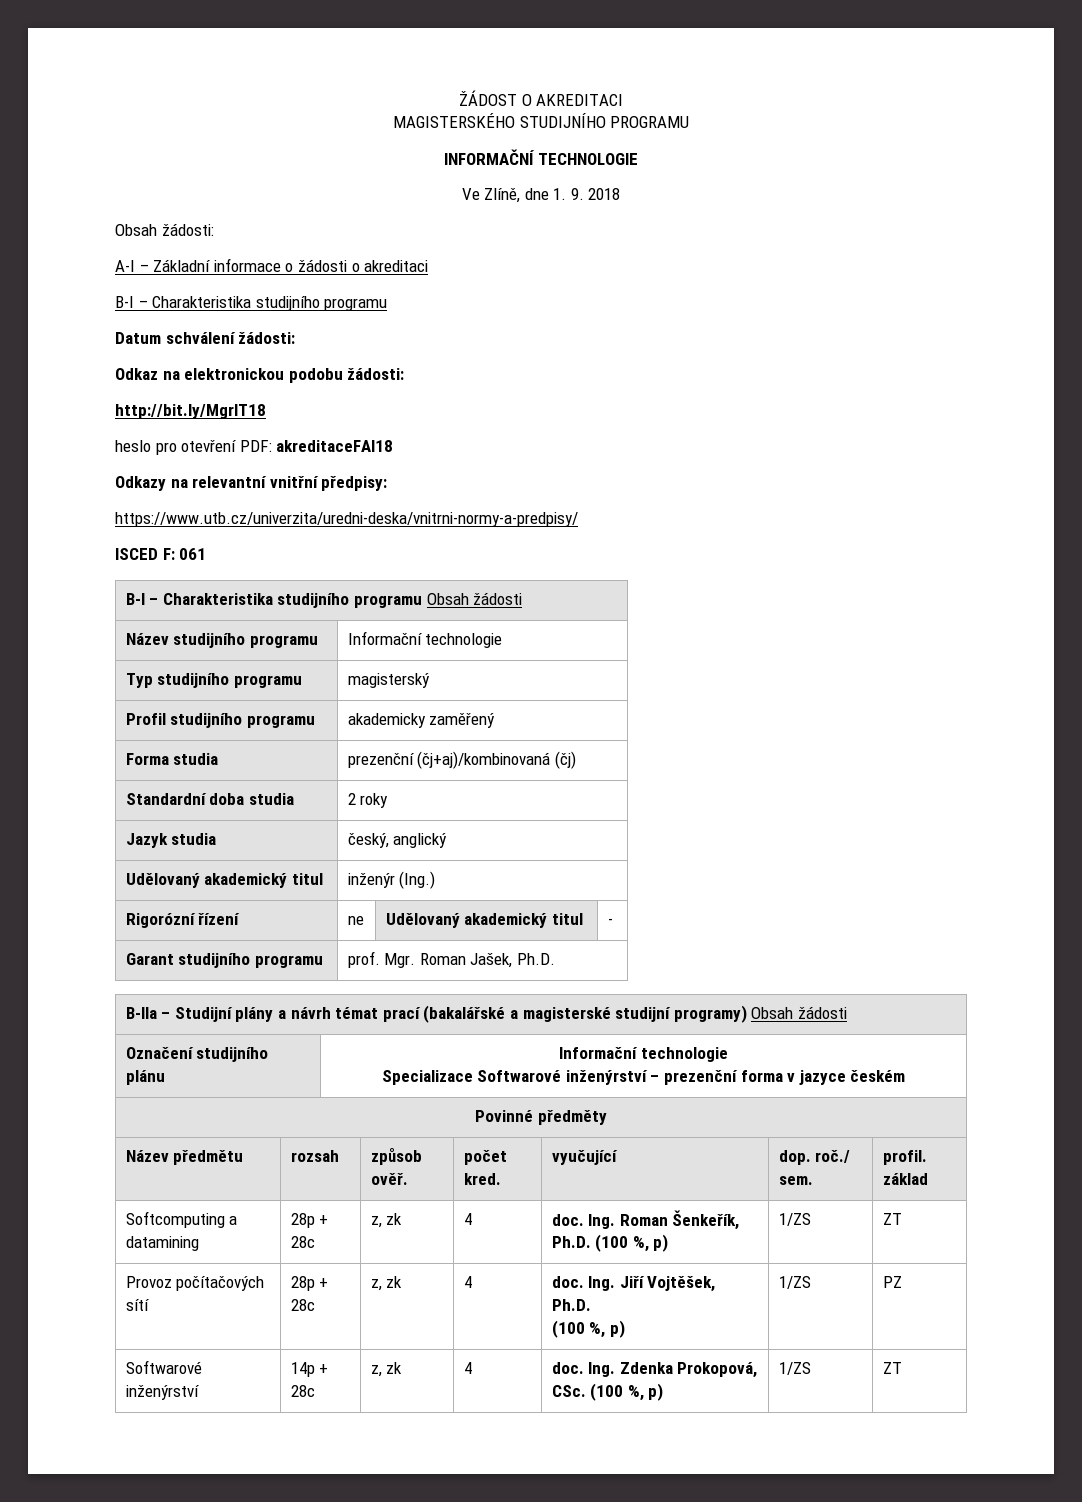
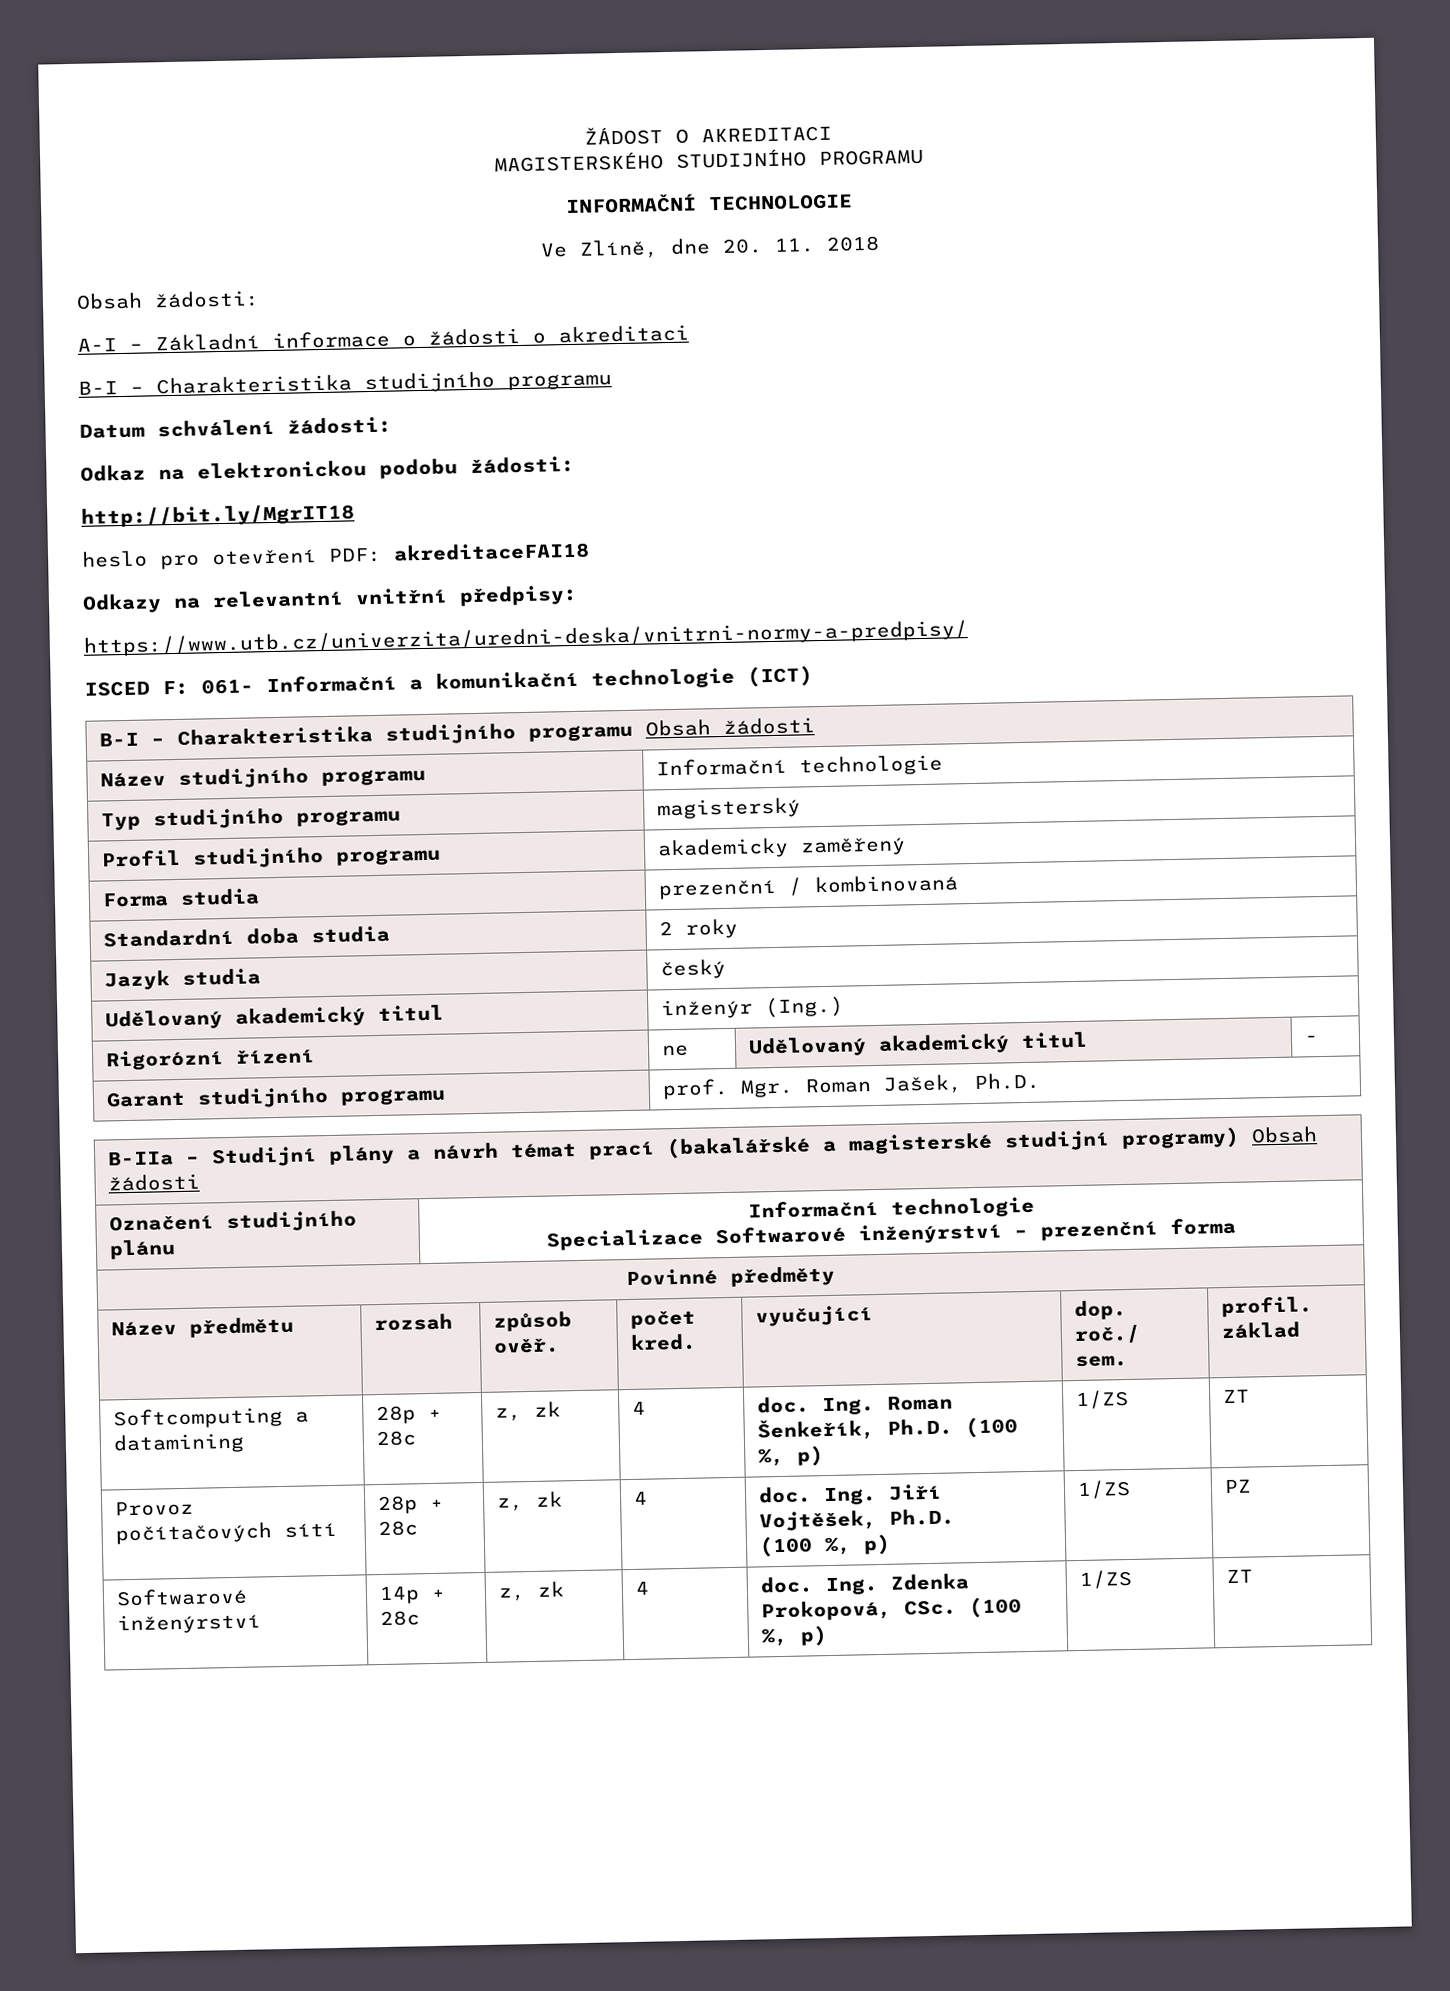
- Ve Zlíně, dne 1. 9. 2018
+ Ve Zlíně, dne 20. 11. 2018
- ISCED F: 061
+ ISCED F: 061- Informační a komunikační technologie (ICT)
- Forma studia | prezenční (čj+aj)/kombinovaná (čj)
+ Forma studia | prezenční / kombinovaná
- Jazyk studia | český, anglický
+ Jazyk studia | český
  Označení studijního plánu | Informační technologie
- Specializace Softwarové inženýrství – prezenční forma v jazyce českém
+ Specializace Softwarové inženýrství – prezenční forma

